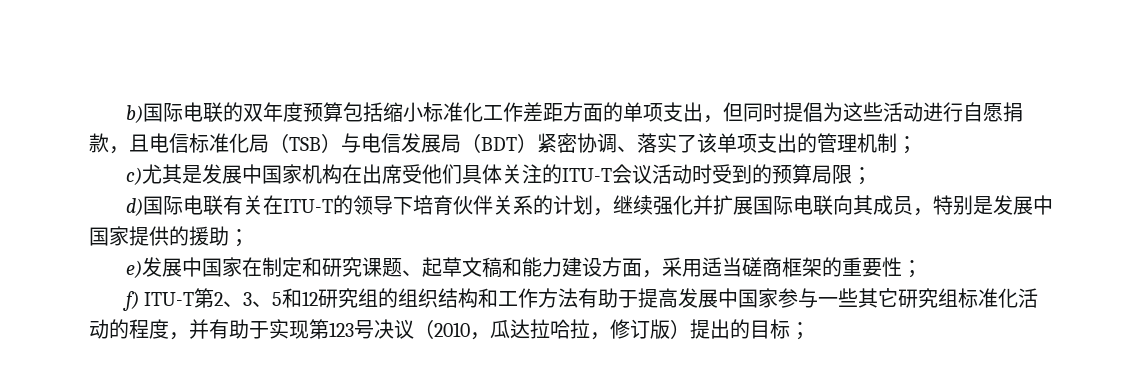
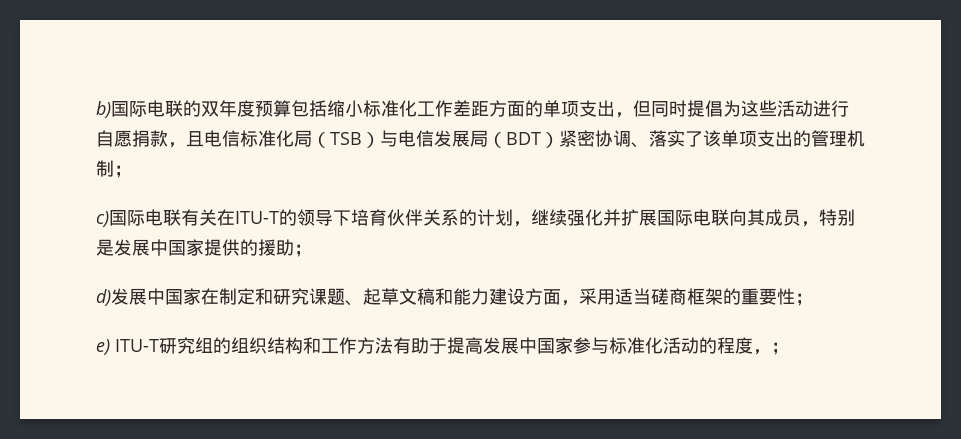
- c)尤其是发展中国家机构在出席受他们具体关注的ITU-T会议活动时受到的预算局限；
- d)国际电联有关在ITU-T的领导下培育伙伴关系的计划，继续强化并扩展国际电联向其成员，特别是发展中国家提供的援助；
+ c)国际电联有关在ITU-T的领导下培育伙伴关系的计划，继续强化并扩展国际电联向其成员，特别是发展中国家提供的援助；
- e)发展中国家在制定和研究课题、起草文稿和能力建设方面，采用适当磋商框架的重要性；
+ d)发展中国家在制定和研究课题、起草文稿和能力建设方面，采用适当磋商框架的重要性；
- f) ITU-T第2、3、5和12研究组的组织结构和工作方法有助于提高发展中国家参与一些其它研究组标准化活动的程度，并有助于实现第123号决议（2010，瓜达拉哈拉，修订版）提出的目标；
+ e) ITU-T研究组的组织结构和工作方法有助于提高发展中国家参与标准化活动的程度，；

